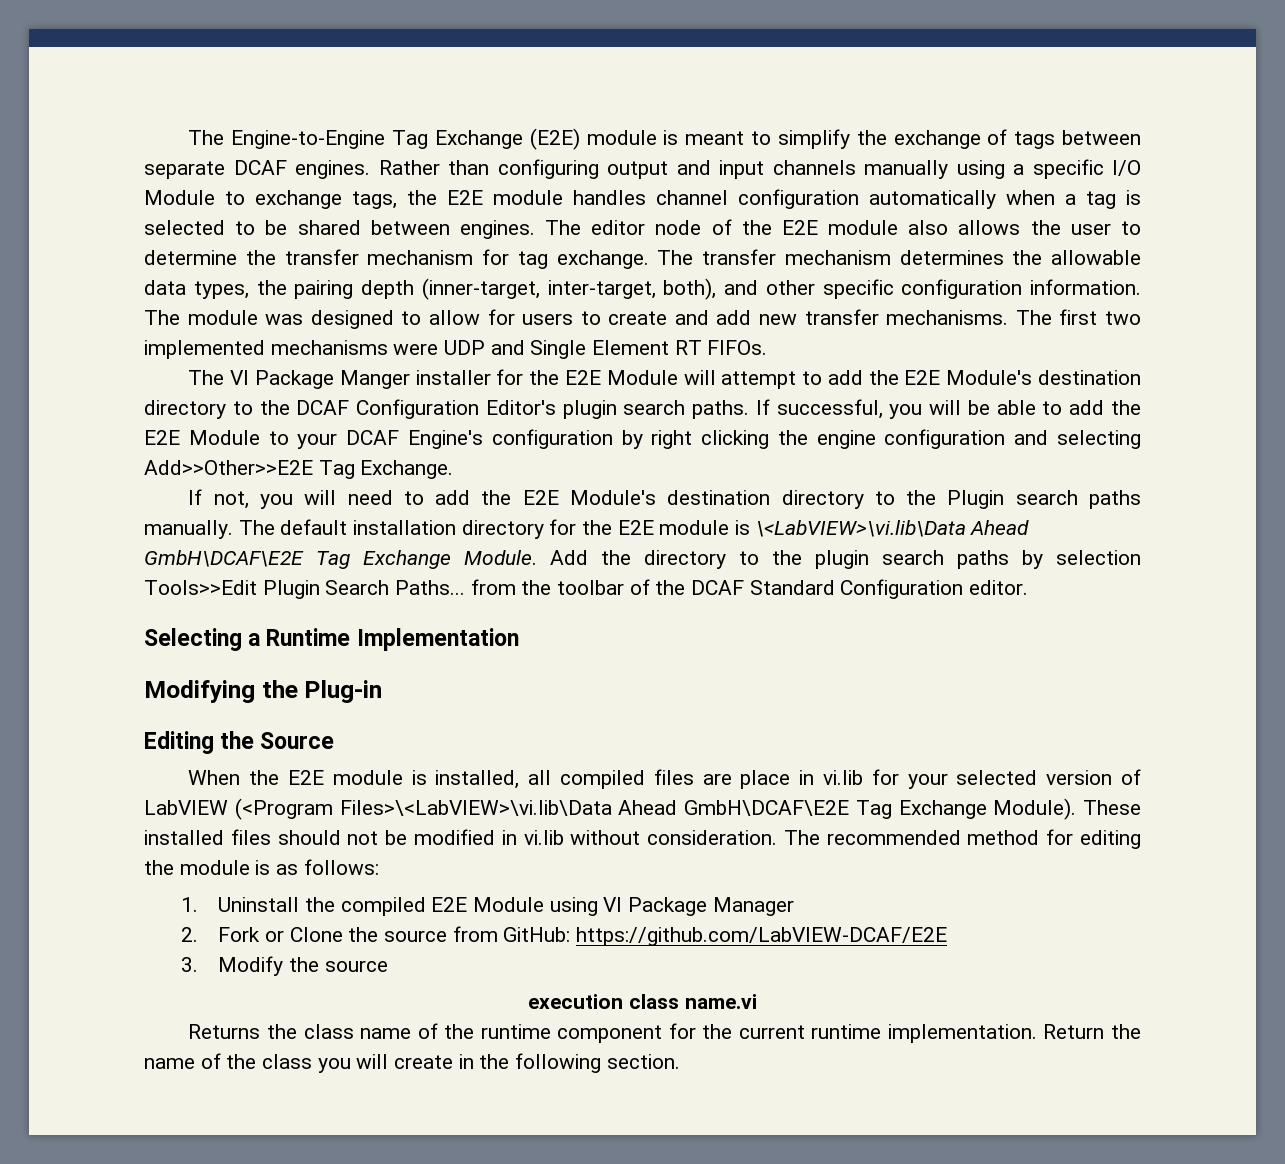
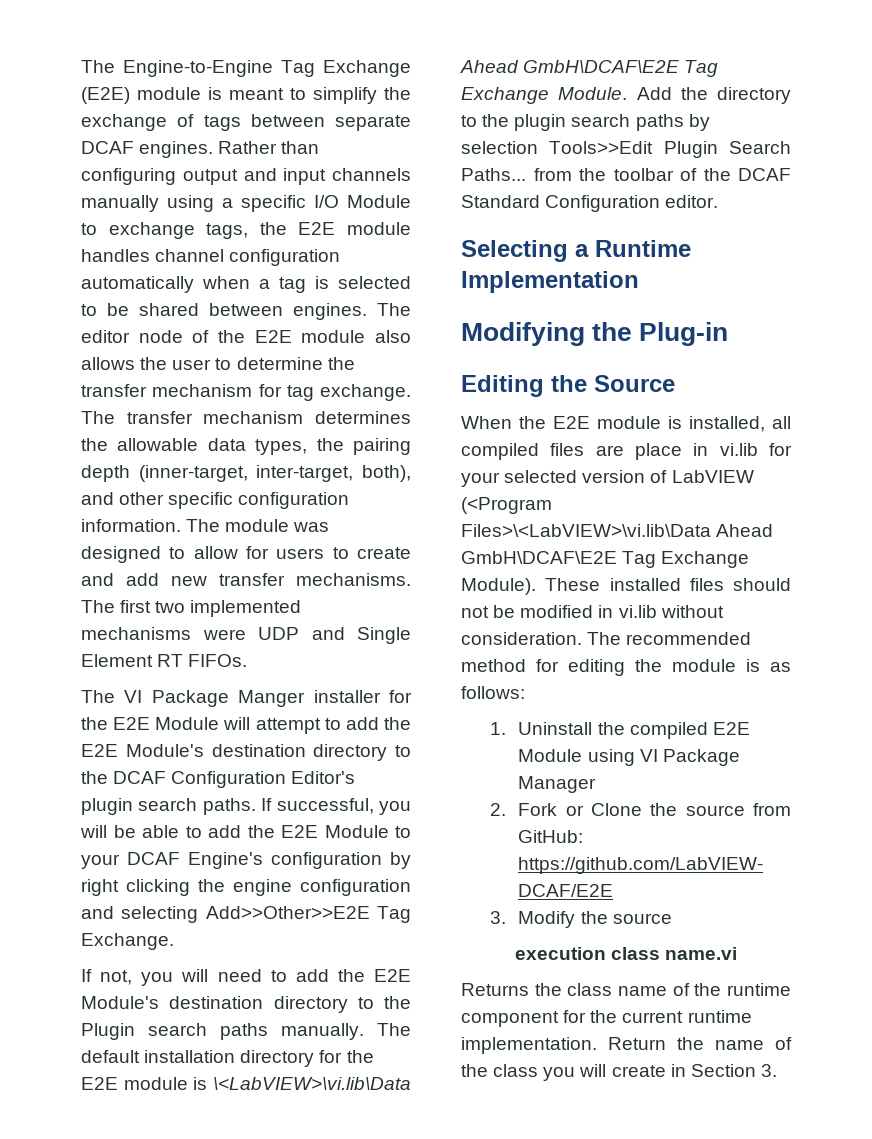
- Return the name of the class you will create in the following section.
+ Return the name of the class you will create in Section 3.

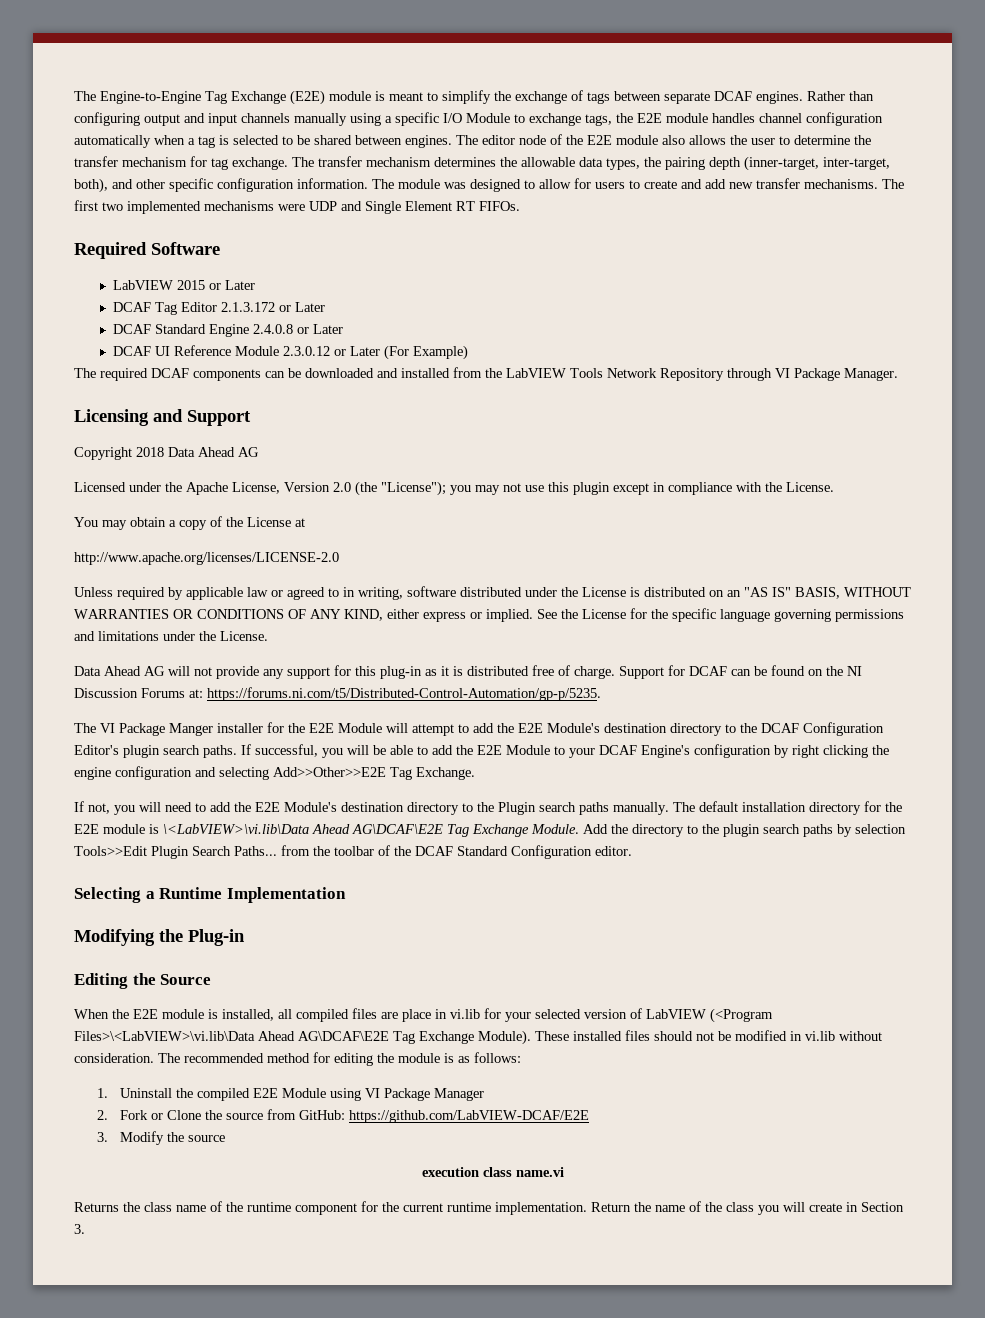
+ Required Software
+ LabVIEW 2015 or Later
+ DCAF Tag Editor 2.1.3.172 or Later
+ DCAF Standard Engine 2.4.0.8 or Later
+ DCAF UI Reference Module 2.3.0.12 or Later (For Example)
+ The required DCAF components can be downloaded and installed from the LabVIEW Tools Network Repository through VI Package Manager.
+ Licensing and Support
+ Copyright 2018 Data Ahead AG
+ Licensed under the Apache License, Version 2.0 (the "License"); you may not use this plugin except in compliance with the License.
+ You may obtain a copy of the License at
+ http://www.apache.org/licenses/LICENSE-2.0
+ Unless required by applicable law or agreed to in writing, software distributed under the License is distributed on an "AS IS" BASIS, WITHOUT WARRANTIES OR CONDITIONS OF ANY KIND, either express or implied. See the License for the specific language governing permissions and limitations under the License.
+ Data Ahead AG will not provide any support for this plug-in as it is distributed free of charge. Support for DCAF can be found on the NI Discussion Forums at: https://forums.ni.com/t5/Distributed-Control-Automation/gp-p/5235.
- The default installation directory for the E2E module is \<LabVIEW>\vi.lib\Data Ahead GmbH\DCAF\E2E Tag Exchange Module.
+ The default installation directory for the E2E module is \<LabVIEW>\vi.lib\Data Ahead AG\DCAF\E2E Tag Exchange Module.
- When the E2E module is installed, all compiled files are place in vi.lib for your selected version of LabVIEW (<Program Files>\<LabVIEW>\vi.lib\Data Ahead GmbH\DCAF\E2E Tag Exchange Module).
+ When the E2E module is installed, all compiled files are place in vi.lib for your selected version of LabVIEW (<Program Files>\<LabVIEW>\vi.lib\Data Ahead AG\DCAF\E2E Tag Exchange Module).

